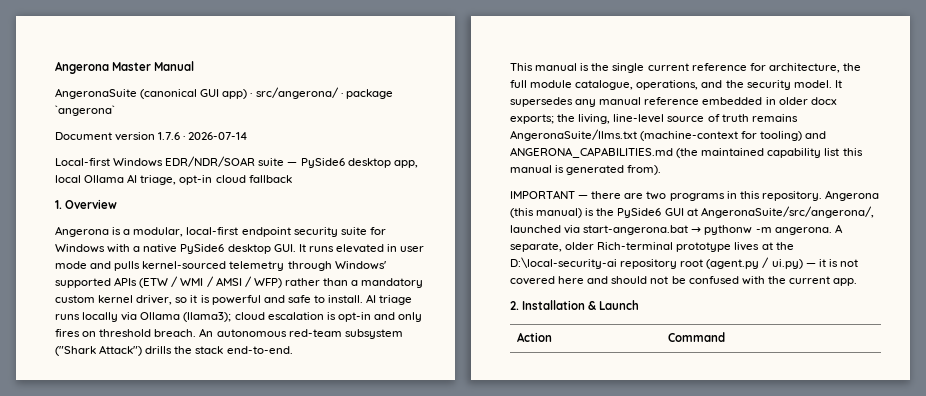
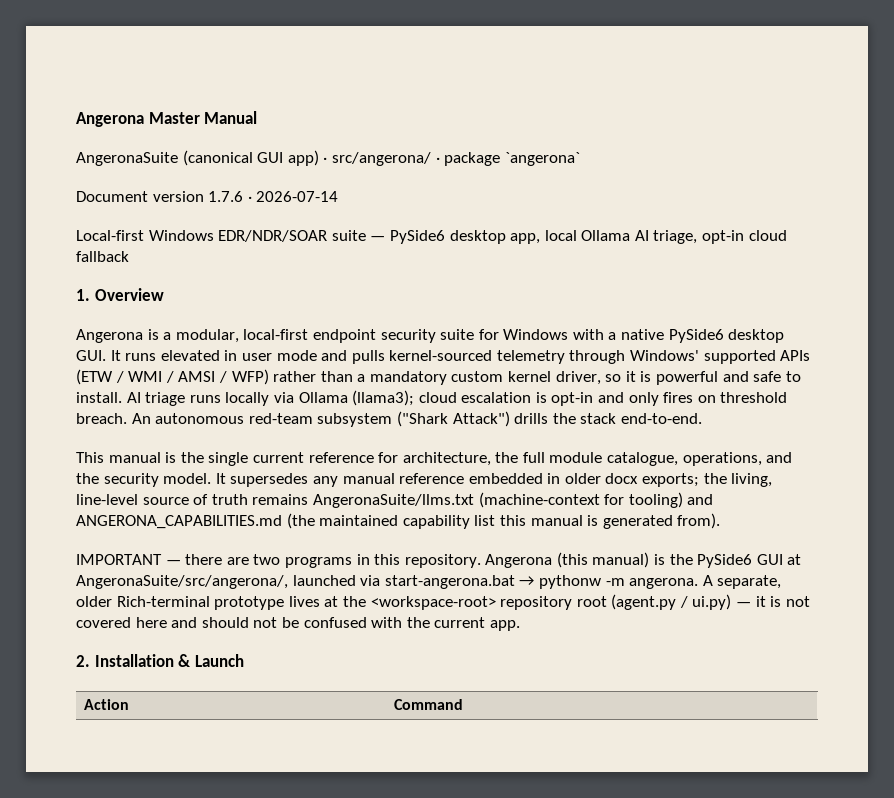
- A separate, older Rich-terminal prototype lives at the D:\local-security-ai repository root (agent.py / ui.py) — it is not covered here and should not be confused with the current app.
+ A separate, older Rich-terminal prototype lives at the <workspace-root> repository root (agent.py / ui.py) — it is not covered here and should not be confused with the current app.

